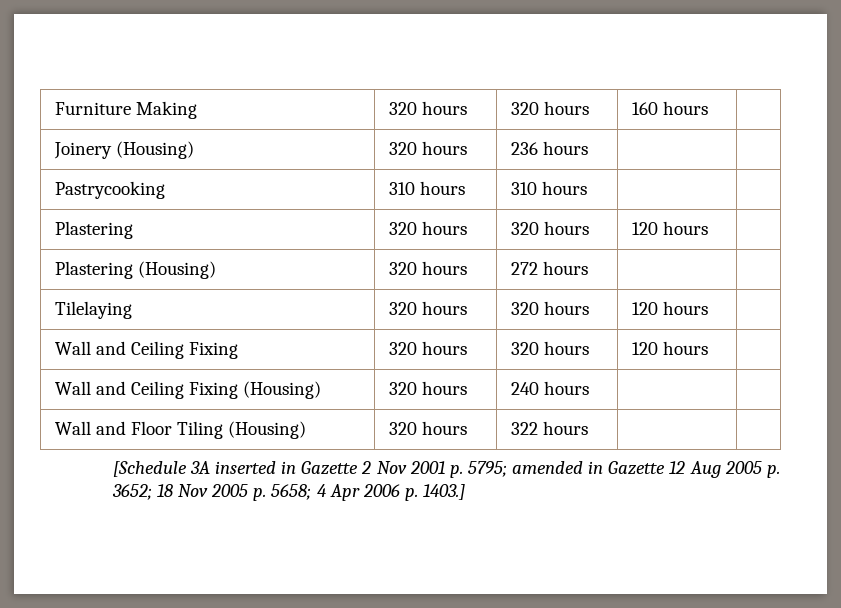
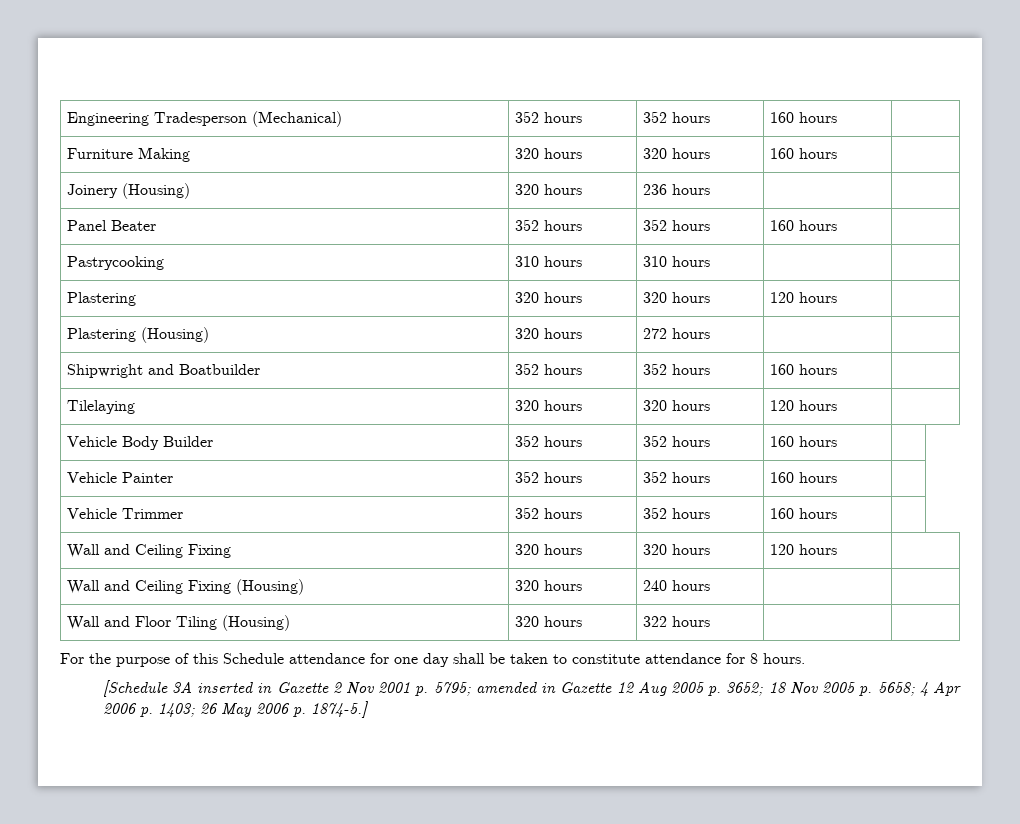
+ Engineering Tradesperson (Mechanical) | 352 hours | 352 hours | 160 hours |
+ Panel Beater | 352 hours | 352 hours | 160 hours |
+ Shipwright and Boatbuilder | 352 hours | 352 hours | 160 hours |
+ Vehicle Body Builder | 352 hours | 352 hours | 160 hours |
+ Vehicle Painter | 352 hours | 352 hours | 160 hours |
+ Vehicle Trimmer | 352 hours | 352 hours | 160 hours |
+ For the purpose of this Schedule attendance for one day shall be taken to constitute attendance for 8 hours.
- [Schedule 3A inserted in Gazette 2 Nov 2001 p. 5795; amended in Gazette 12 Aug 2005 p. 3652; 18 Nov 2005 p. 5658; 4 Apr 2006 p. 1403.]
+ [Schedule 3A inserted in Gazette 2 Nov 2001 p. 5795; amended in Gazette 12 Aug 2005 p. 3652; 18 Nov 2005 p. 5658; 4 Apr 2006 p. 1403; 26 May 2006 p. 1874-5.]

